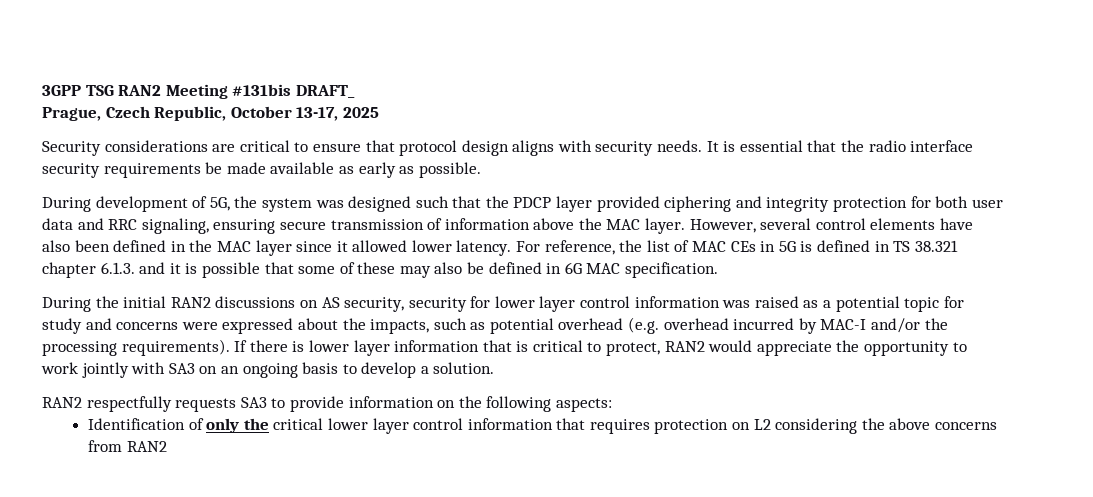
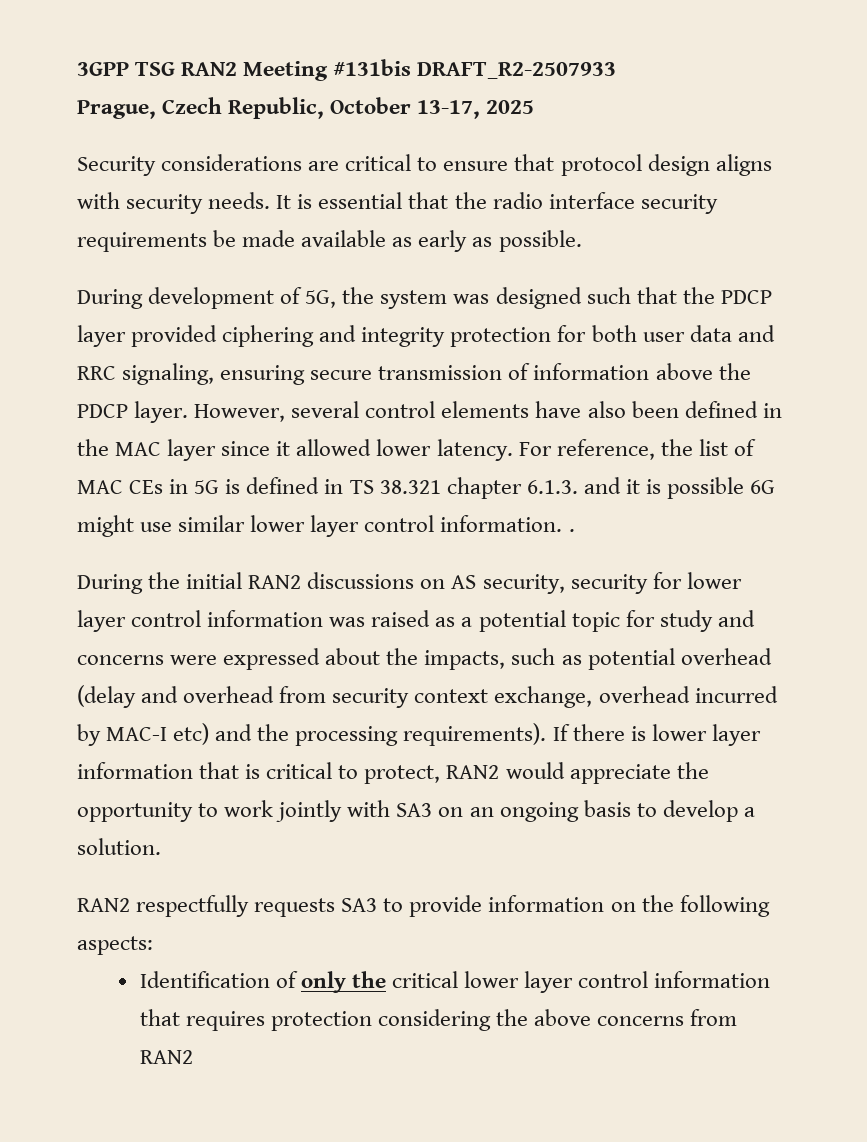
- 3GPP TSG RAN2 Meeting #131bis DRAFT_
+ 3GPP TSG RAN2 Meeting #131bis DRAFT_R2-2507933
- During development of 5G, the system was designed such that the PDCP layer provided ciphering and integrity protection for both user data and RRC signaling, ensuring secure transmission of information above the MAC layer.
+ During development of 5G, the system was designed such that the PDCP layer provided ciphering and integrity protection for both user data and RRC signaling, ensuring secure transmission of information above the PDCP layer.
- For reference, the list of MAC CEs in 5G is defined in TS 38.321 chapter 6.1.3. and it is possible that some of these may also be defined in 6G MAC specification.
+ For reference, the list of MAC CEs in 5G is defined in TS 38.321 chapter 6.1.3. and it is possible 6G might use similar lower layer control information. .
- During the initial RAN2 discussions on AS security, security for lower layer control information was raised as a potential topic for study and concerns were expressed about the impacts, such as potential overhead (e.g. overhead incurred by MAC-I and/or the processing requirements).
+ During the initial RAN2 discussions on AS security, security for lower layer control information was raised as a potential topic for study and concerns were expressed about the impacts, such as potential overhead (delay and overhead from security context exchange, overhead incurred by MAC-I etc) and the processing requirements).
- Identification of only the critical lower layer control information that requires protection on L2 considering the above concerns from RAN2
+ Identification of only the critical lower layer control information that requires protection considering the above concerns from RAN2

